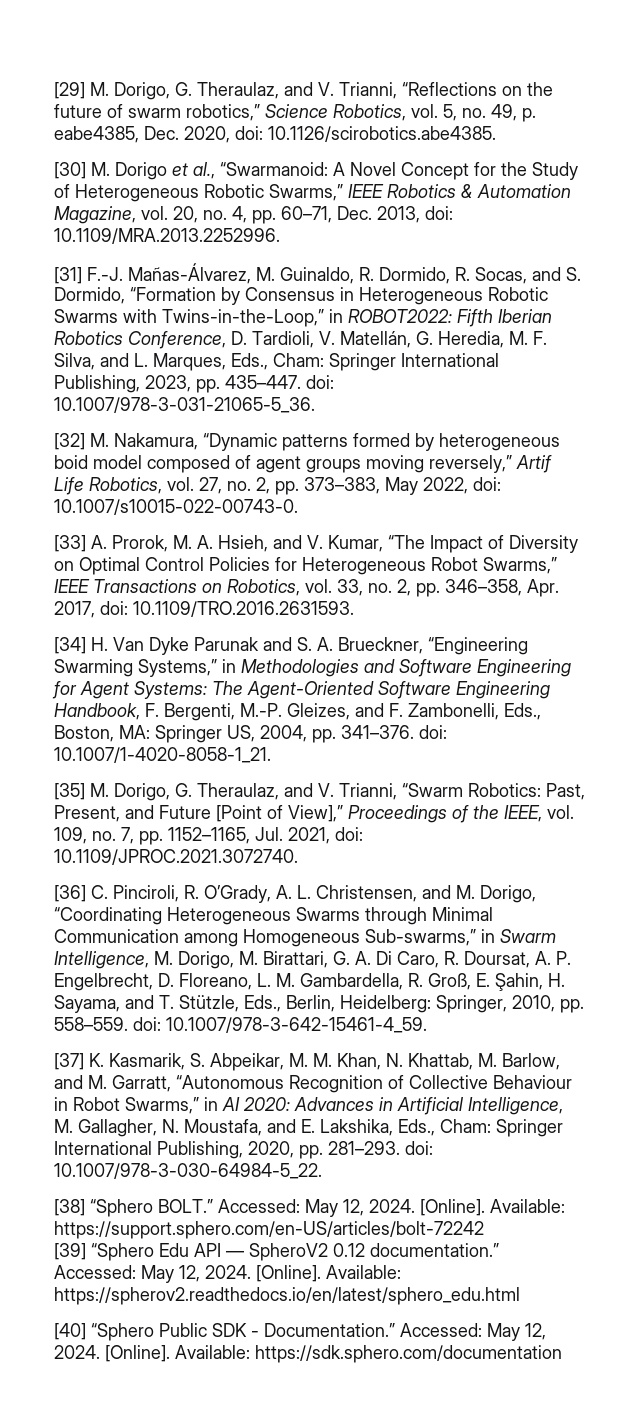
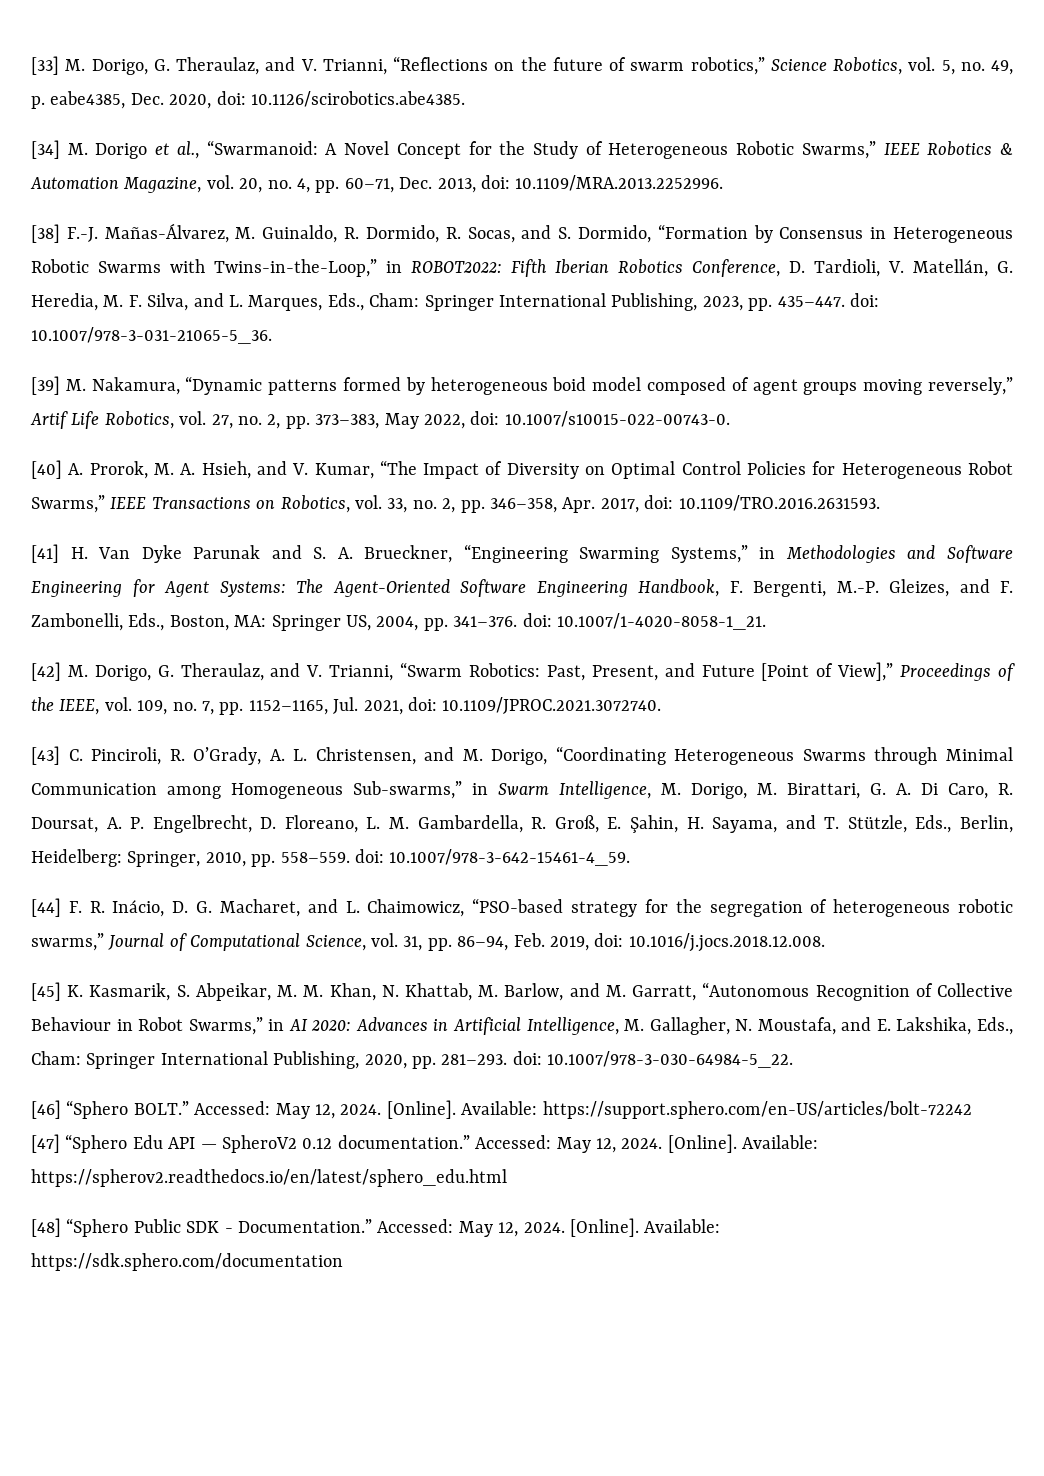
- [29] M. Dorigo, G. Theraulaz, and V. Trianni, “Reflections on the future of swarm robotics,” Science Robotics, vol. 5, no. 49, p. eabe4385, Dec. 2020, doi: 10.1126/scirobotics.abe4385.
+ [33] M. Dorigo, G. Theraulaz, and V. Trianni, “Reflections on the future of swarm robotics,” Science Robotics, vol. 5, no. 49, p. eabe4385, Dec. 2020, doi: 10.1126/scirobotics.abe4385.
- [30] M. Dorigo et al., “Swarmanoid: A Novel Concept for the Study of Heterogeneous Robotic Swarms,” IEEE Robotics & Automation Magazine, vol. 20, no. 4, pp. 60–71, Dec. 2013, doi: 10.1109/MRA.2013.2252996.
+ [34] M. Dorigo et al., “Swarmanoid: A Novel Concept for the Study of Heterogeneous Robotic Swarms,” IEEE Robotics & Automation Magazine, vol. 20, no. 4, pp. 60–71, Dec. 2013, doi: 10.1109/MRA.2013.2252996.
- [31] F.-J. Mañas-Álvarez, M. Guinaldo, R. Dormido, R. Socas, and S. Dormido, “Formation by Consensus in Heterogeneous Robotic Swarms with Twins-in-the-Loop,” in ROBOT2022: Fifth Iberian Robotics Conference, D. Tardioli, V. Matellán, G. Heredia, M. F. Silva, and L. Marques, Eds., Cham: Springer International Publishing, 2023, pp. 435–447. doi: 10.1007/978-3-031-21065-5_36.
+ [38] F.-J. Mañas-Álvarez, M. Guinaldo, R. Dormido, R. Socas, and S. Dormido, “Formation by Consensus in Heterogeneous Robotic Swarms with Twins-in-the-Loop,” in ROBOT2022: Fifth Iberian Robotics Conference, D. Tardioli, V. Matellán, G. Heredia, M. F. Silva, and L. Marques, Eds., Cham: Springer International Publishing, 2023, pp. 435–447. doi: 10.1007/978-3-031-21065-5_36.
- [32] M. Nakamura, “Dynamic patterns formed by heterogeneous boid model composed of agent groups moving reversely,” Artif Life Robotics, vol. 27, no. 2, pp. 373–383, May 2022, doi: 10.1007/s10015-022-00743-0.
+ [39] M. Nakamura, “Dynamic patterns formed by heterogeneous boid model composed of agent groups moving reversely,” Artif Life Robotics, vol. 27, no. 2, pp. 373–383, May 2022, doi: 10.1007/s10015-022-00743-0.
- [33] A. Prorok, M. A. Hsieh, and V. Kumar, “The Impact of Diversity on Optimal Control Policies for Heterogeneous Robot Swarms,” IEEE Transactions on Robotics, vol. 33, no. 2, pp. 346–358, Apr. 2017, doi: 10.1109/TRO.2016.2631593.
+ [40] A. Prorok, M. A. Hsieh, and V. Kumar, “The Impact of Diversity on Optimal Control Policies for Heterogeneous Robot Swarms,” IEEE Transactions on Robotics, vol. 33, no. 2, pp. 346–358, Apr. 2017, doi: 10.1109/TRO.2016.2631593.
- [34] H. Van Dyke Parunak and S. A. Brueckner, “Engineering Swarming Systems,” in Methodologies and Software Engineering for Agent Systems: The Agent-Oriented Software Engineering Handbook, F. Bergenti, M.-P. Gleizes, and F. Zambonelli, Eds., Boston, MA: Springer US, 2004, pp. 341–376. doi: 10.1007/1-4020-8058-1_21.
+ [41] H. Van Dyke Parunak and S. A. Brueckner, “Engineering Swarming Systems,” in Methodologies and Software Engineering for Agent Systems: The Agent-Oriented Software Engineering Handbook, F. Bergenti, M.-P. Gleizes, and F. Zambonelli, Eds., Boston, MA: Springer US, 2004, pp. 341–376. doi: 10.1007/1-4020-8058-1_21.
- [35] M. Dorigo, G. Theraulaz, and V. Trianni, “Swarm Robotics: Past, Present, and Future [Point of View],” Proceedings of the IEEE, vol. 109, no. 7, pp. 1152–1165, Jul. 2021, doi: 10.1109/JPROC.2021.3072740.
+ [42] M. Dorigo, G. Theraulaz, and V. Trianni, “Swarm Robotics: Past, Present, and Future [Point of View],” Proceedings of the IEEE, vol. 109, no. 7, pp. 1152–1165, Jul. 2021, doi: 10.1109/JPROC.2021.3072740.
- [36] C. Pinciroli, R. O’Grady, A. L. Christensen, and M. Dorigo, “Coordinating Heterogeneous Swarms through Minimal Communication among Homogeneous Sub-swarms,” in Swarm Intelligence, M. Dorigo, M. Birattari, G. A. Di Caro, R. Doursat, A. P. Engelbrecht, D. Floreano, L. M. Gambardella, R. Groß, E. Şahin, H. Sayama, and T. Stützle, Eds., Berlin, Heidelberg: Springer, 2010, pp. 558–559. doi: 10.1007/978-3-642-15461-4_59.
+ [43] C. Pinciroli, R. O’Grady, A. L. Christensen, and M. Dorigo, “Coordinating Heterogeneous Swarms through Minimal Communication among Homogeneous Sub-swarms,” in Swarm Intelligence, M. Dorigo, M. Birattari, G. A. Di Caro, R. Doursat, A. P. Engelbrecht, D. Floreano, L. M. Gambardella, R. Groß, E. Şahin, H. Sayama, and T. Stützle, Eds., Berlin, Heidelberg: Springer, 2010, pp. 558–559. doi: 10.1007/978-3-642-15461-4_59.
- [37] K. Kasmarik, S. Abpeikar, M. M. Khan, N. Khattab, M. Barlow, and M. Garratt, “Autonomous Recognition of Collective Behaviour in Robot Swarms,” in AI 2020: Advances in Artificial Intelligence, M. Gallagher, N. Moustafa, and E. Lakshika, Eds., Cham: Springer International Publishing, 2020, pp. 281–293. doi: 10.1007/978-3-030-64984-5_22.
+ [44] F. R. Inácio, D. G. Macharet, and L. Chaimowicz, “PSO-based strategy for the segregation of heterogeneous robotic swarms,” Journal of Computational Science, vol. 31, pp. 86–94, Feb. 2019, doi: 10.1016/j.jocs.2018.12.008.
+ [45] K. Kasmarik, S. Abpeikar, M. M. Khan, N. Khattab, M. Barlow, and M. Garratt, “Autonomous Recognition of Collective Behaviour in Robot Swarms,” in AI 2020: Advances in Artificial Intelligence, M. Gallagher, N. Moustafa, and E. Lakshika, Eds., Cham: Springer International Publishing, 2020, pp. 281–293. doi: 10.1007/978-3-030-64984-5_22.
- [38] “Sphero BOLT.”
+ [46] “Sphero BOLT.”
- [39] “Sphero Edu API — SpheroV2 0.12 documentation.”
+ [47] “Sphero Edu API — SpheroV2 0.12 documentation.”
- [40] “Sphero Public SDK - Documentation.”
+ [48] “Sphero Public SDK - Documentation.”

